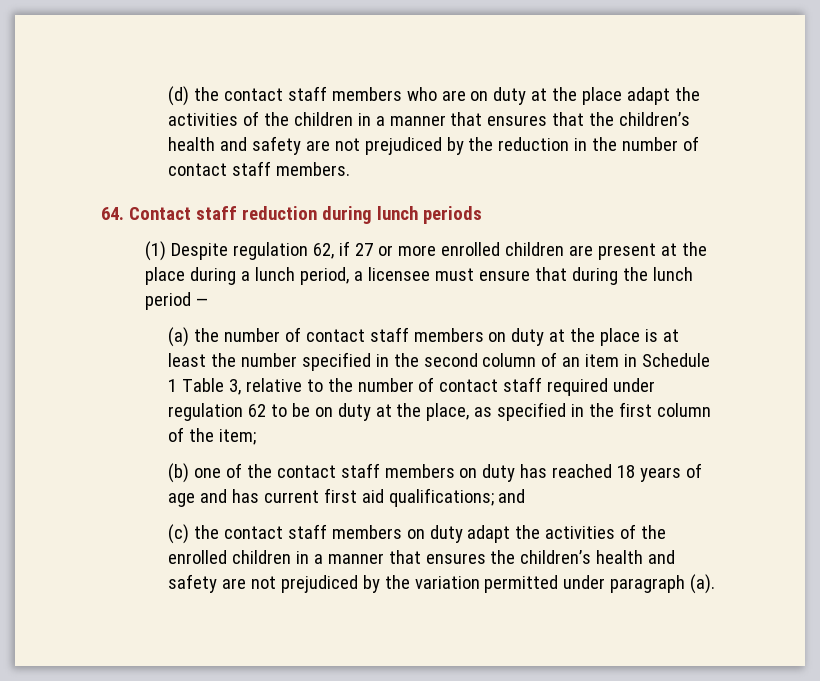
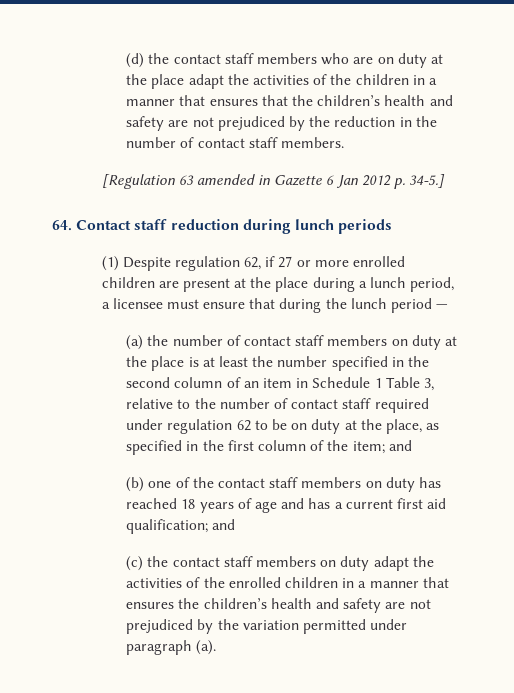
+ [Regulation 63 amended in Gazette 6 Jan 2012 p. 34-5.]
- (a) the number of contact staff members on duty at the place is at least the number specified in the second column of an item in Schedule 1 Table 3, relative to the number of contact staff required under regulation 62 to be on duty at the place, as specified in the first column of the item;
+ (a) the number of contact staff members on duty at the place is at least the number specified in the second column of an item in Schedule 1 Table 3, relative to the number of contact staff required under regulation 62 to be on duty at the place, as specified in the first column of the item; and
- (b) one of the contact staff members on duty has reached 18 years of age and has current first aid qualifications; and
+ (b) one of the contact staff members on duty has reached 18 years of age and has a current first aid qualification; and

